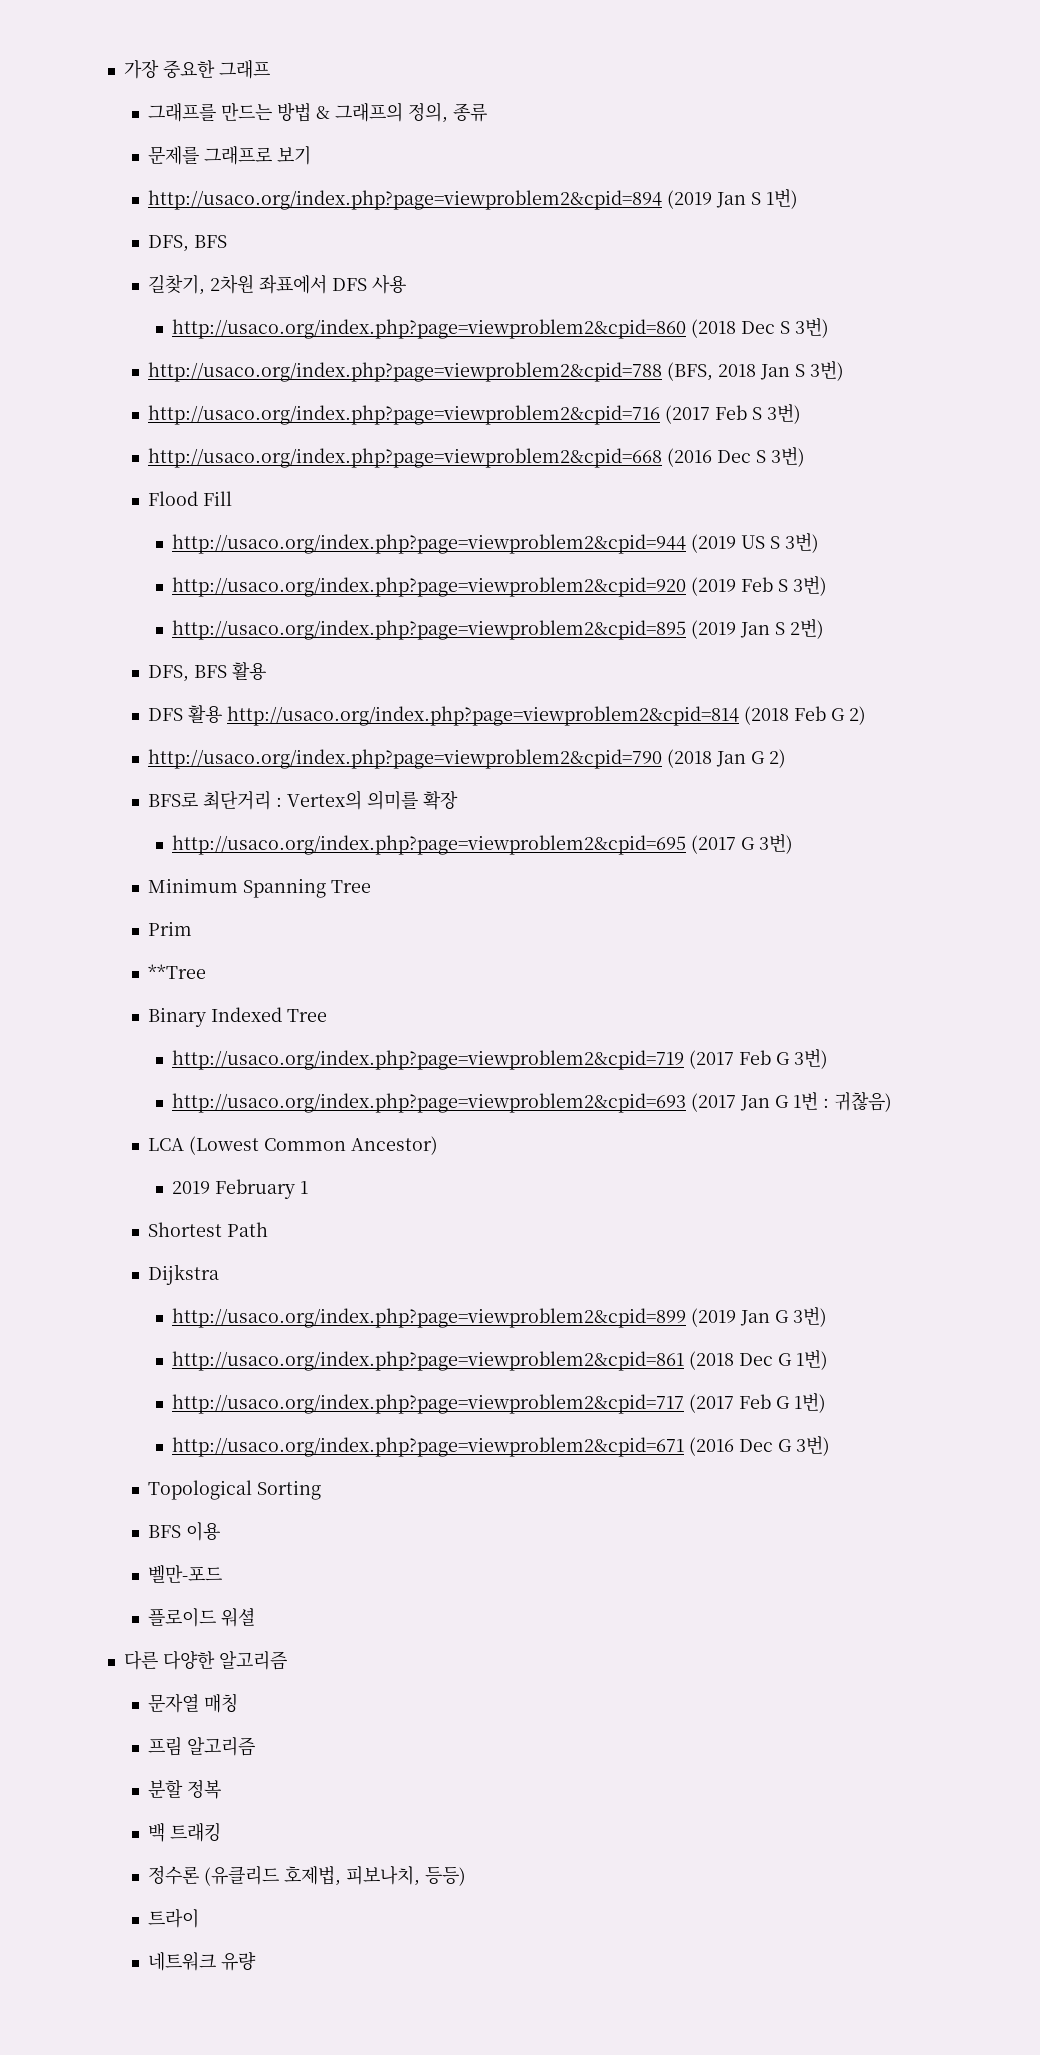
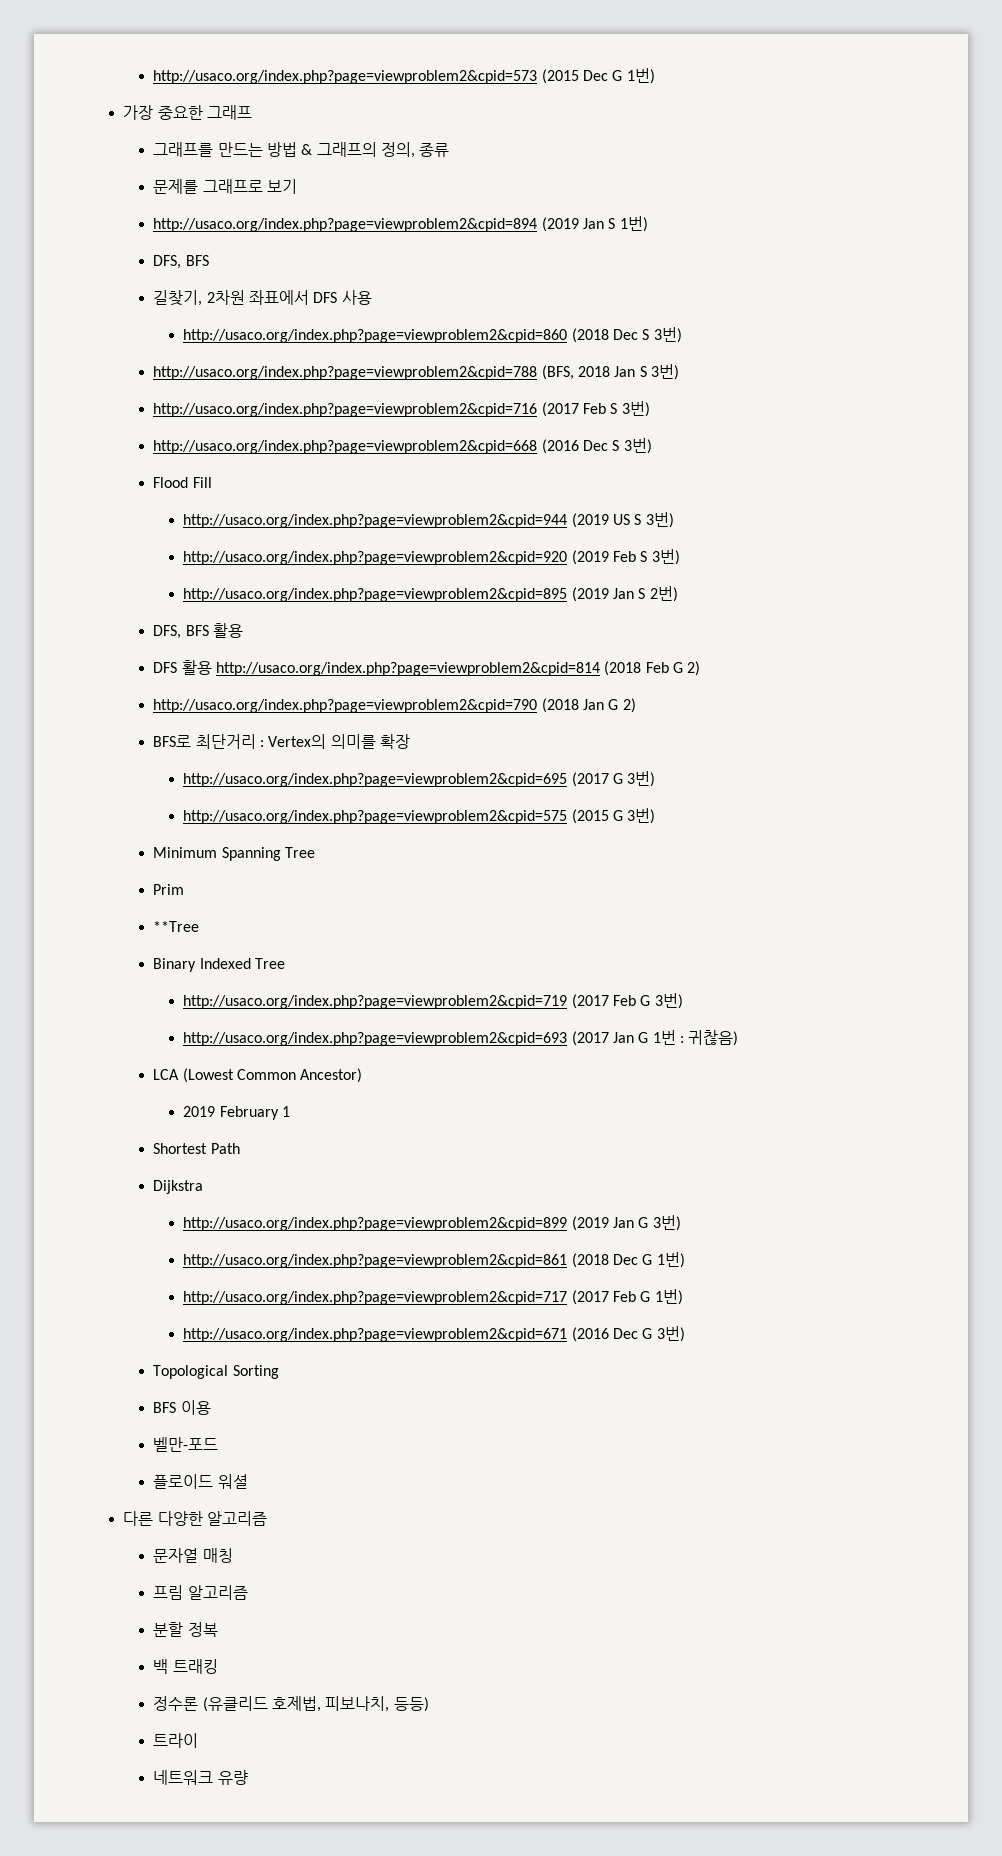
+ http://usaco.org/index.php?page=viewproblem2&cpid=573 (2015 Dec G 1번)
+ http://usaco.org/index.php?page=viewproblem2&cpid=575 (2015 G 3번)

